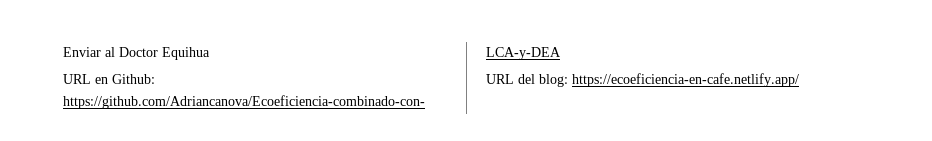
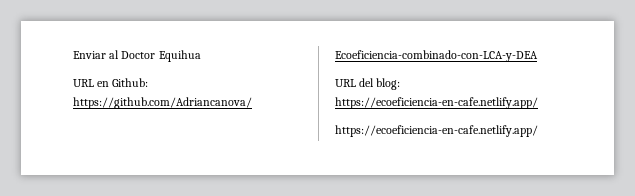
  URL del blog: https://ecoeficiencia-en-cafe.netlify.app/
+ https://ecoeficiencia-en-cafe.netlify.app/

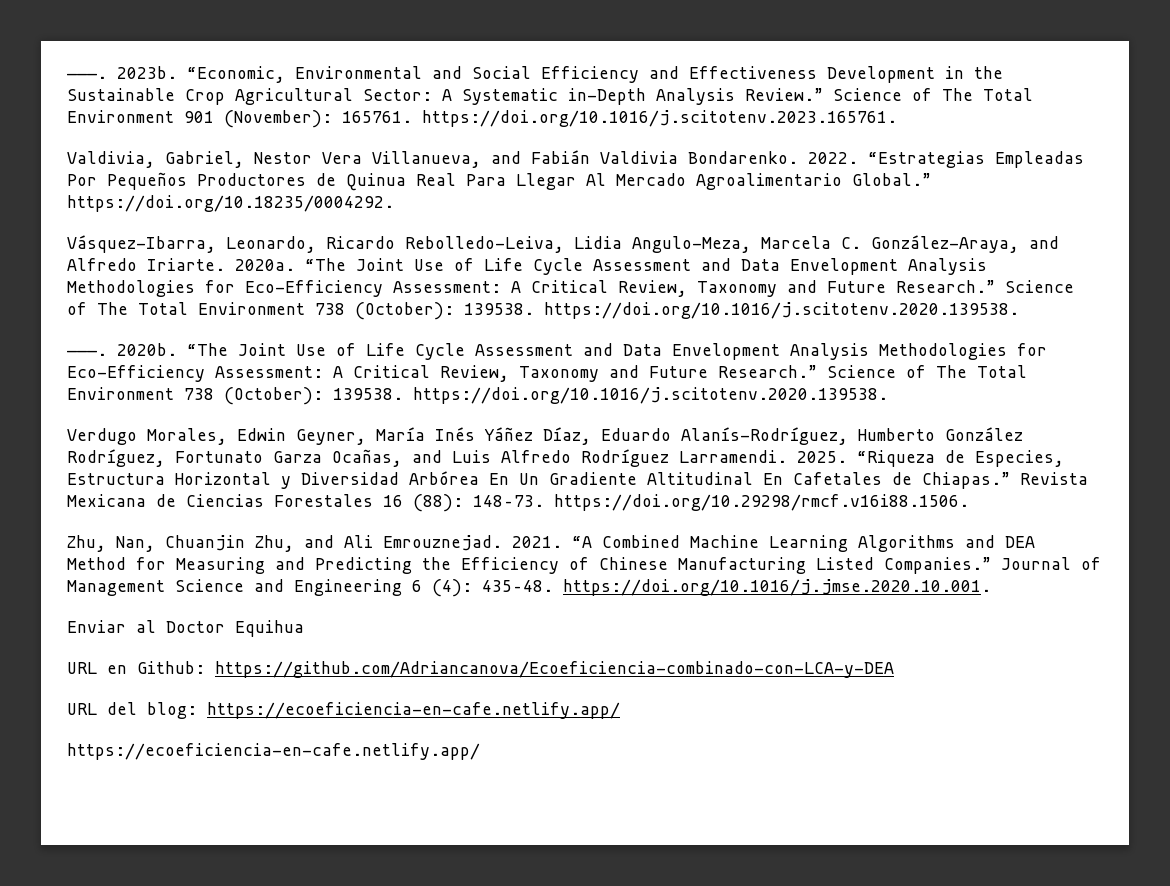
+ ———. 2023b. “Economic, Environmental and Social Efficiency and Effectiveness Development in the Sustainable Crop Agricultural Sector: A Systematic in-Depth Analysis Review.” Science of The Total Environment 901 (November): 165761. https://doi.org/10.1016/j.scitotenv.2023.165761.
+ Valdivia, Gabriel, Nestor Vera Villanueva, and Fabián Valdivia Bondarenko. 2022. “Estrategias Empleadas Por Pequeños Productores de Quinua Real Para Llegar Al Mercado Agroalimentario Global.” https://doi.org/10.18235/0004292.
+ Vásquez-Ibarra, Leonardo, Ricardo Rebolledo-Leiva, Lidia Angulo-Meza, Marcela C. González-Araya, and Alfredo Iriarte. 2020a. “The Joint Use of Life Cycle Assessment and Data Envelopment Analysis Methodologies for Eco-Efficiency Assessment: A Critical Review, Taxonomy and Future Research.” Science of The Total Environment 738 (October): 139538. https://doi.org/10.1016/j.scitotenv.2020.139538.
+ ———. 2020b. “The Joint Use of Life Cycle Assessment and Data Envelopment Analysis Methodologies for Eco-Efficiency Assessment: A Critical Review, Taxonomy and Future Research.” Science of The Total Environment 738 (October): 139538. https://doi.org/10.1016/j.scitotenv.2020.139538.
+ Verdugo Morales, Edwin Geyner, María Inés Yáñez Díaz, Eduardo Alanís-Rodríguez, Humberto González Rodríguez, Fortunato Garza Ocañas, and Luis Alfredo Rodríguez Larramendi. 2025. “Riqueza de Especies, Estructura Horizontal y Diversidad Arbórea En Un Gradiente Altitudinal En Cafetales de Chiapas.” Revista Mexicana de Ciencias Forestales 16 (88): 148–73. https://doi.org/10.29298/rmcf.v16i88.1506.
+ Zhu, Nan, Chuanjin Zhu, and Ali Emrouznejad. 2021. “A Combined Machine Learning Algorithms and DEA Method for Measuring and Predicting the Efficiency of Chinese Manufacturing Listed Companies.” Journal of Management Science and Engineering 6 (4): 435–48. https://doi.org/10.1016/j.jmse.2020.10.001.

